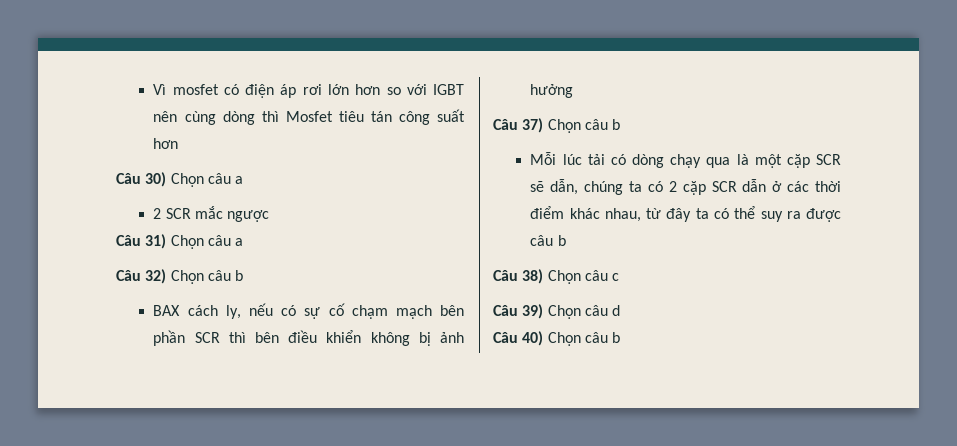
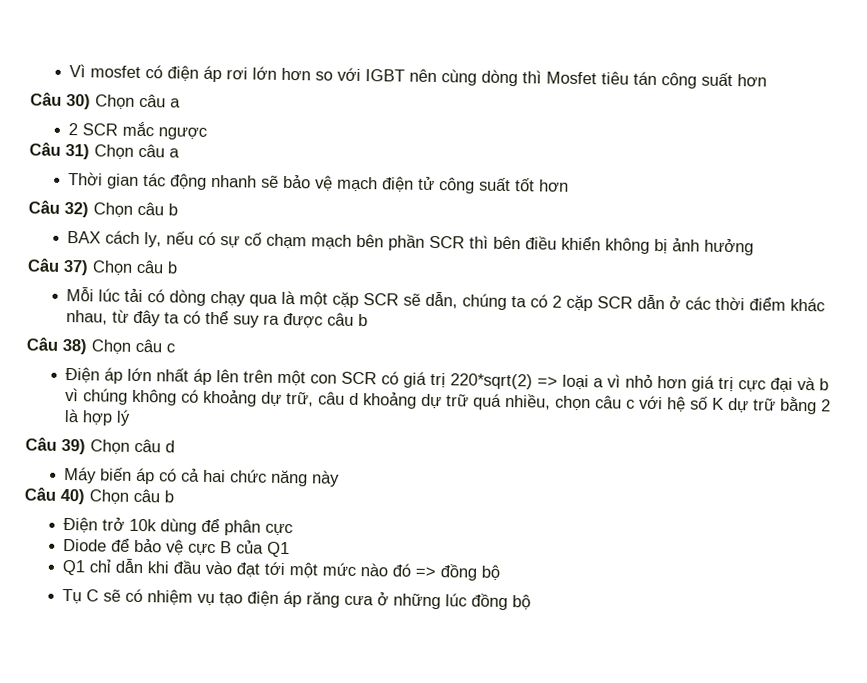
+ Thời gian tác động nhanh sẽ bảo vệ mạch điện tử công suất tốt hơn
+ Điện áp lớn nhất áp lên trên một con SCR có giá trị 220*sqrt(2) => loại a vì nhỏ hơn giá trị cực đại và b vì chúng không có khoảng dự trữ, câu d khoảng dự trữ quá nhiều, chọn câu c với hệ số K dự trữ bằng 2 là hợp lý
+ Máy biến áp có cả hai chức năng này
+ Điện trở 10k dùng để phân cực
+ Diode để bảo vệ cực B của Q1
+ Q1 chỉ dẫn khi đầu vào đạt tới một mức nào đó => đồng bộ
+ Tụ C sẽ có nhiệm vụ tạo điện áp răng cưa ở những lúc đồng bộ

